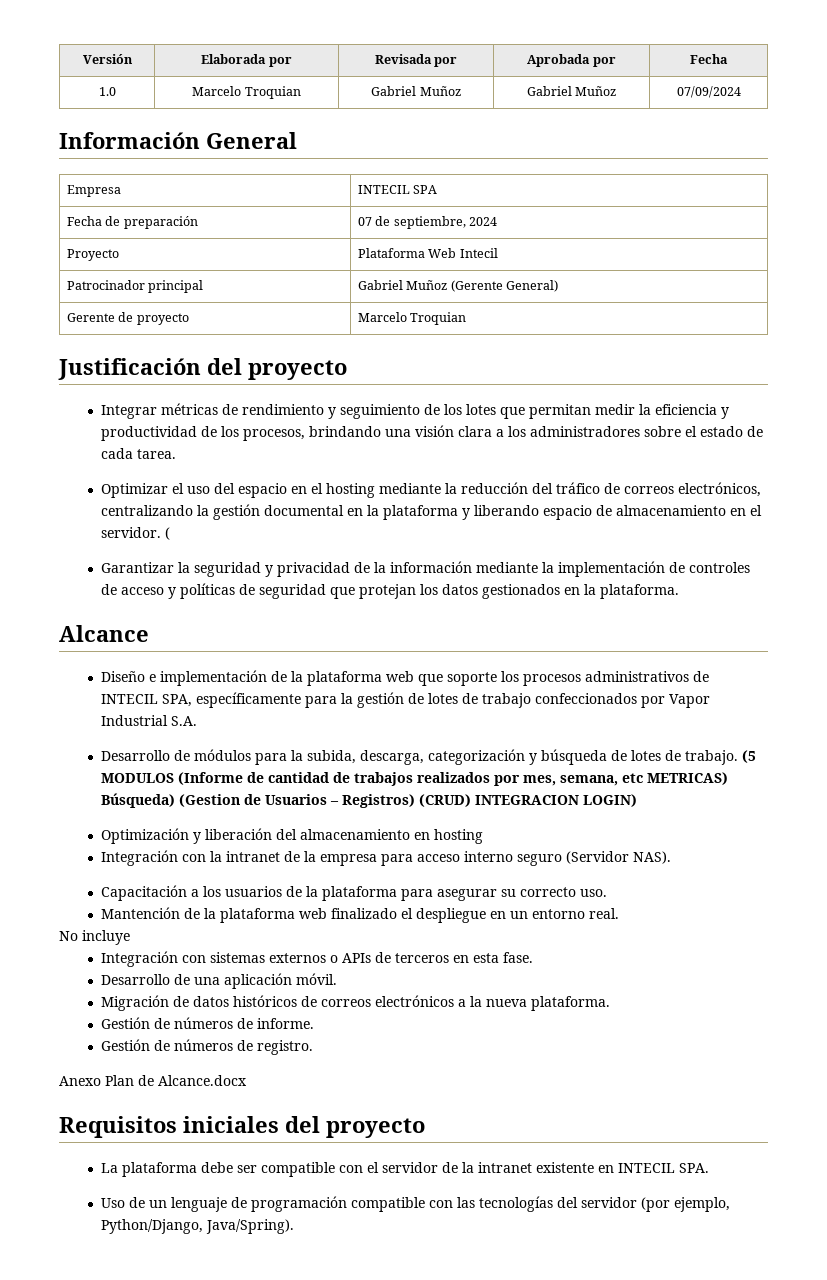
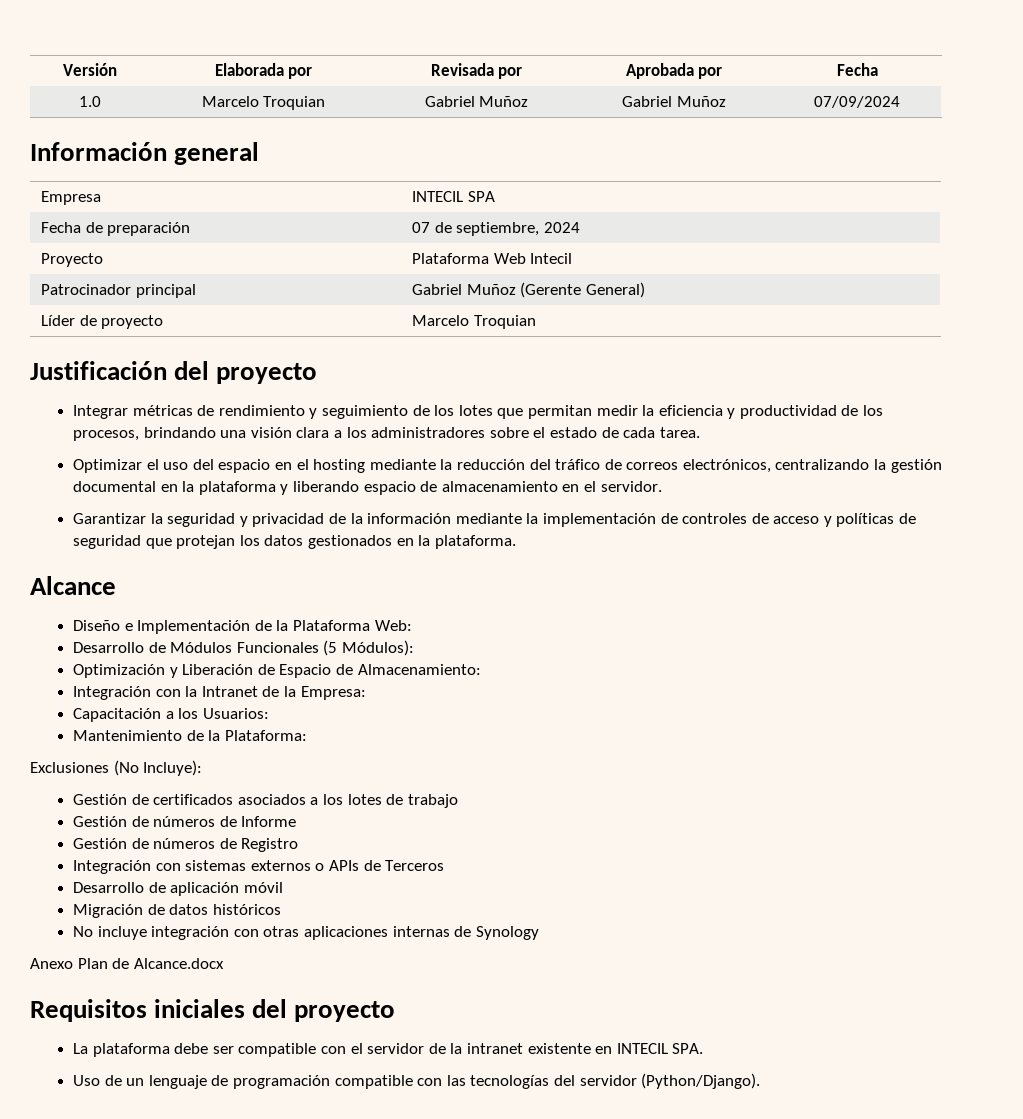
- Información General
+ Información general
- Gerente de proyecto | Marcelo Troquian
+ Líder de proyecto | Marcelo Troquian
- (
- Diseño e implementación de la plataforma web que soporte los procesos administrativos de INTECIL SPA, específicamente para la gestión de lotes de trabajo confeccionados por Vapor Industrial S.A.
- Desarrollo de módulos para la subida, descarga, categorización y búsqueda de lotes de trabajo. (5 MODULOS (Informe de cantidad de trabajos realizados por mes, semana, etc METRICAS) Búsqueda) (Gestion de Usuarios – Registros) (CRUD) INTEGRACION LOGIN)
- Optimización y liberación del almacenamiento en hosting
+ Diseño e Implementación de la Plataforma Web:
+ Desarrollo de Módulos Funcionales (5 Módulos):
+ Optimización y Liberación de Espacio de Almacenamiento:
- Integración con la intranet de la empresa para acceso interno seguro (Servidor NAS).
- Capacitación a los usuarios de la plataforma para asegurar su correcto uso.
- Mantención de la plataforma web finalizado el despliegue en un entorno real.
- No incluye
+ Integración con la Intranet de la Empresa:
+ Capacitación a los Usuarios:
+ Mantenimiento de la Plataforma:
+ Exclusiones (No Incluye):
+ Gestión de certificados asociados a los lotes de trabajo
+ Gestión de números de Informe
+ Gestión de números de Registro
- Integración con sistemas externos o APIs de terceros en esta fase.
- Desarrollo de una aplicación móvil.
+ Integración con sistemas externos o APIs de Terceros
+ Desarrollo de aplicación móvil
- Migración de datos históricos de correos electrónicos a la nueva plataforma.
- Gestión de números de informe.
- Gestión de números de registro.
+ Migración de datos históricos
+ No incluye integración con otras aplicaciones internas de Synology
- Uso de un lenguaje de programación compatible con las tecnologías del servidor (por ejemplo, Python/Django, Java/Spring).
+ Uso de un lenguaje de programación compatible con las tecnologías del servidor (Python/Django).

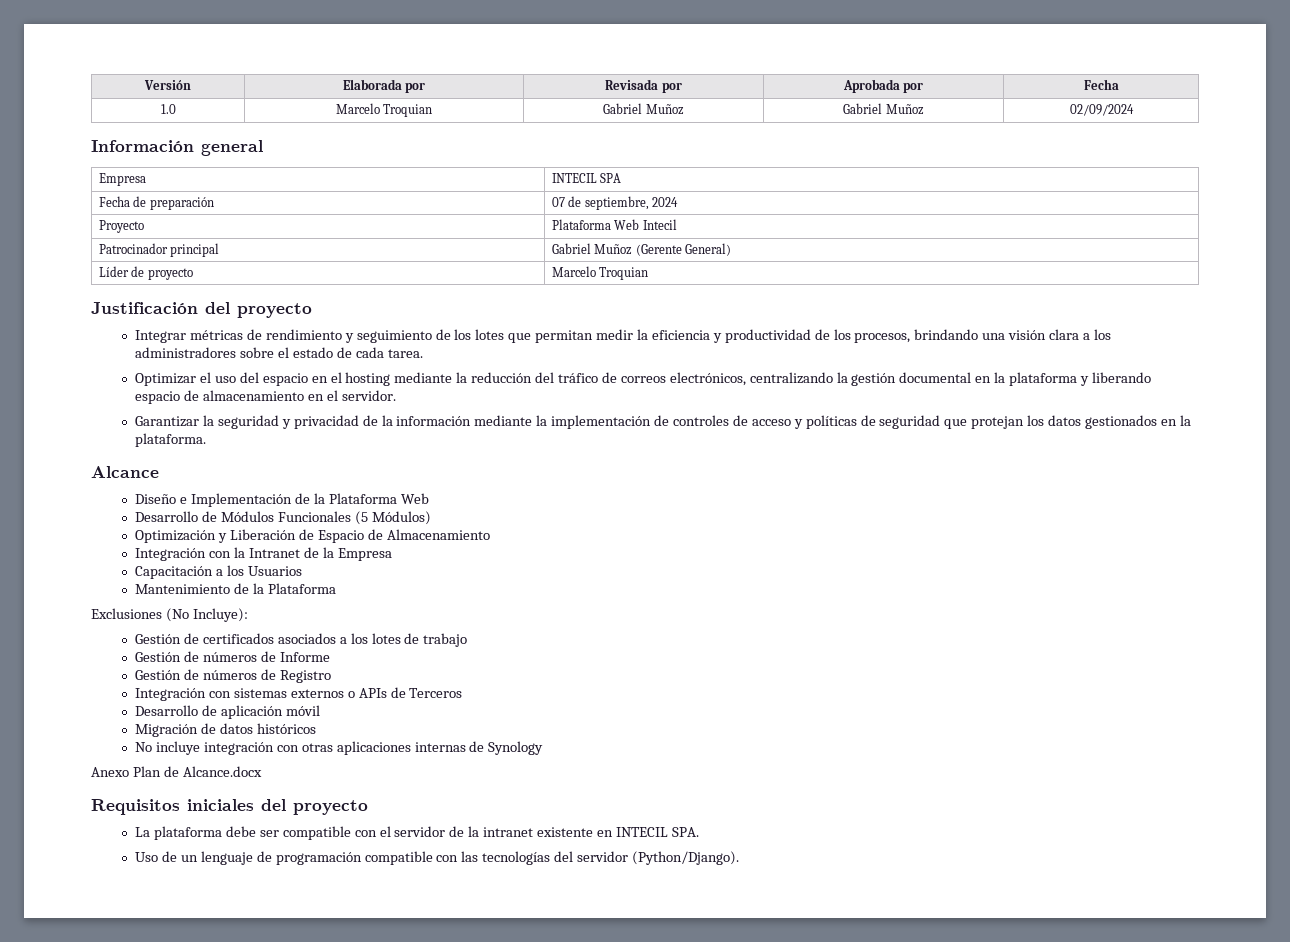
- 1.0 | Marcelo Troquian | Gabriel Muñoz | Gabriel Muñoz | 07/09/2024
+ 1.0 | Marcelo Troquian | Gabriel Muñoz | Gabriel Muñoz | 02/09/2024
- Diseño e Implementación de la Plataforma Web:
+ Diseño e Implementación de la Plataforma Web
- Desarrollo de Módulos Funcionales (5 Módulos):
+ Desarrollo de Módulos Funcionales (5 Módulos)
- Optimización y Liberación de Espacio de Almacenamiento:
+ Optimización y Liberación de Espacio de Almacenamiento
- Integración con la Intranet de la Empresa:
+ Integración con la Intranet de la Empresa
- Capacitación a los Usuarios:
+ Capacitación a los Usuarios
- Mantenimiento de la Plataforma:
+ Mantenimiento de la Plataforma

